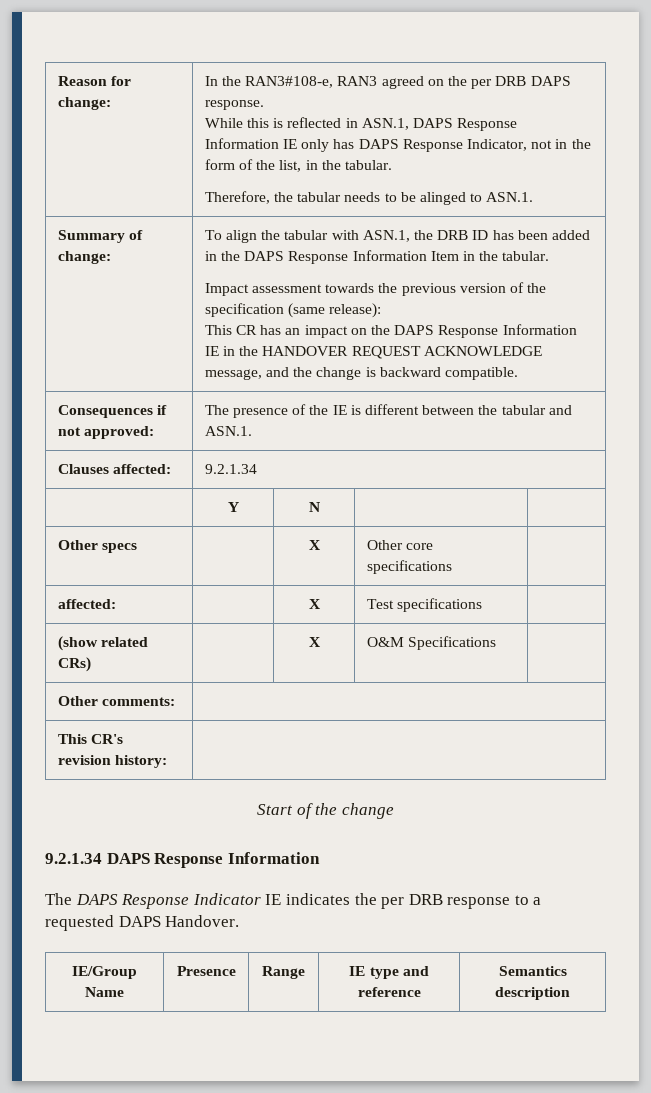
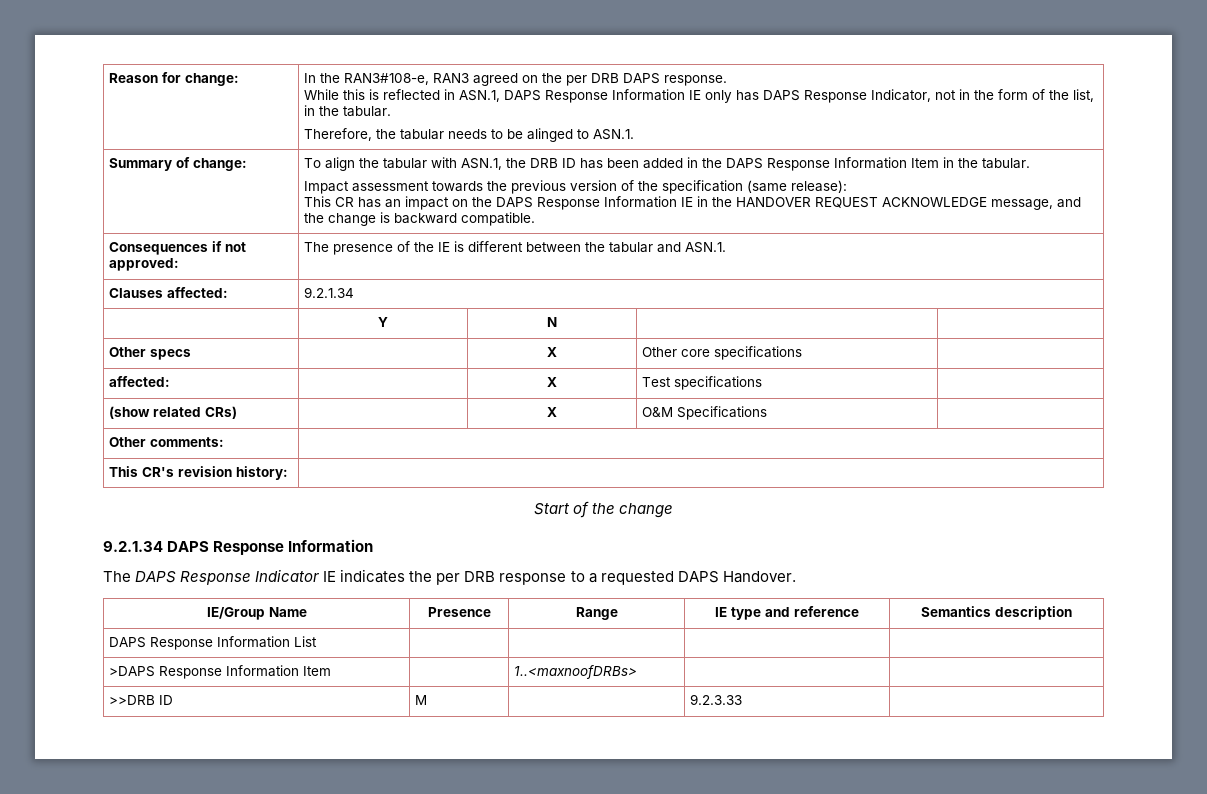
+ DAPS Response Information List | | | |
+ >DAPS Response Information Item | | 1..<maxnoofDRBs> | |
+ >>DRB ID | M | | 9.2.3.33 |

